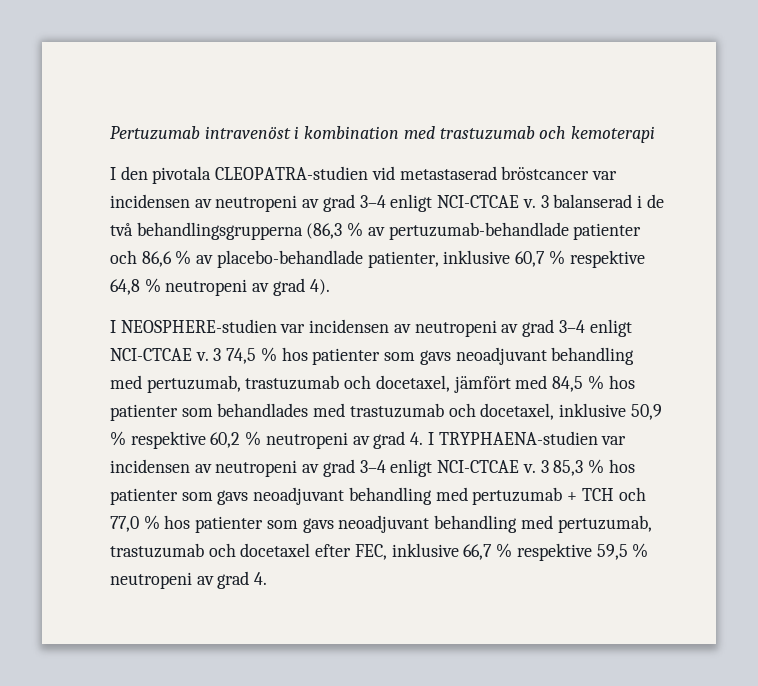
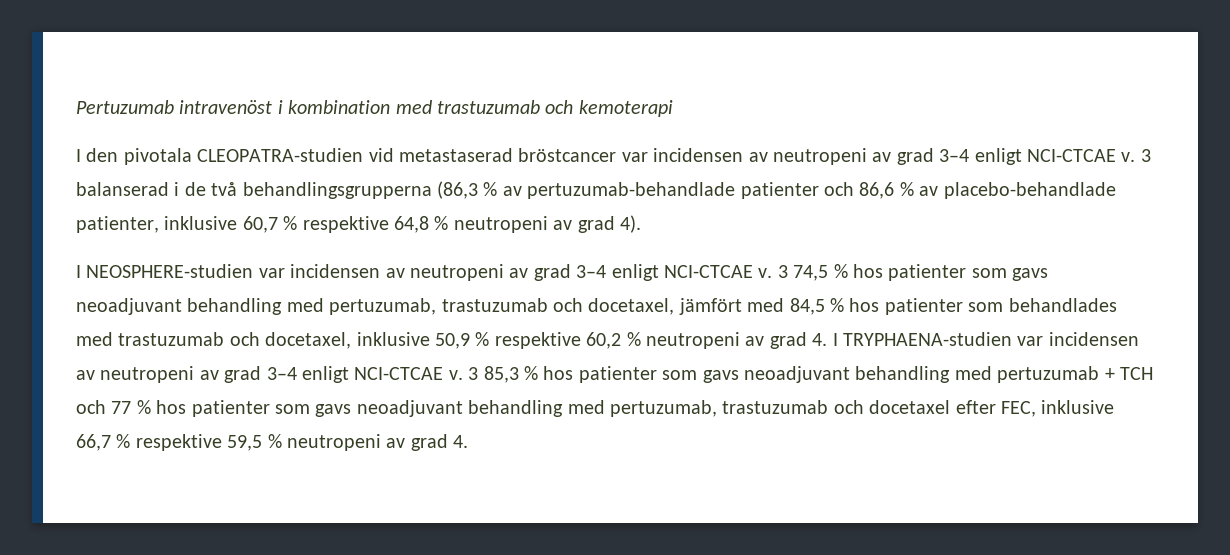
- 3 85,3 % hos patienter som gavs neoadjuvant behandling med pertuzumab + TCH och 77,0 % hos patienter som gavs neoadjuvant behandling med pertuzumab, trastuzumab och docetaxel efter FEC, inklusive 66,7 % respektive 59,5 % neutropeni av grad 4.
+ 3 85,3 % hos patienter som gavs neoadjuvant behandling med pertuzumab + TCH och 77 % hos patienter som gavs neoadjuvant behandling med pertuzumab, trastuzumab och docetaxel efter FEC, inklusive 66,7 % respektive 59,5 % neutropeni av grad 4.

